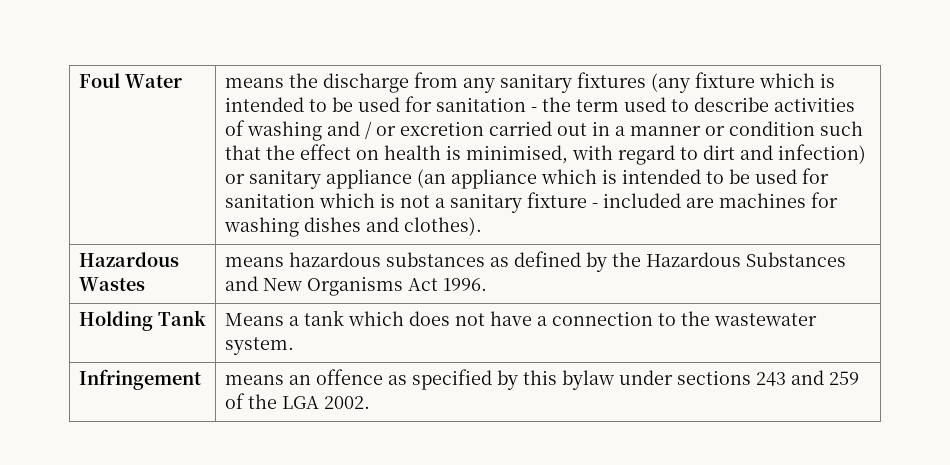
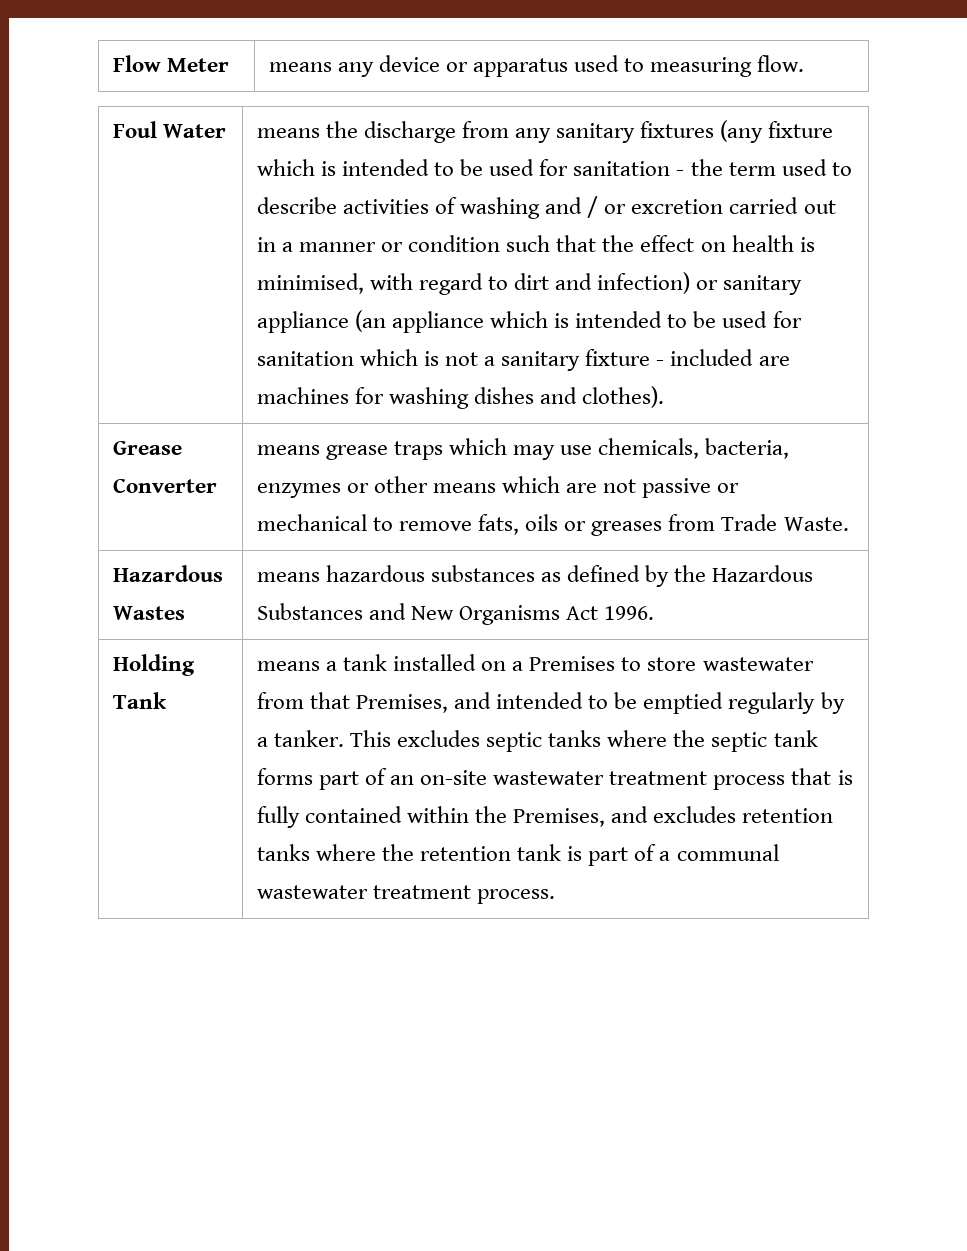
+ Flow Meter | means any device or apparatus used to measuring flow.
+ Grease Converter | means grease traps which may use chemicals, bacteria, enzymes or other means which are not passive or mechanical to remove fats, oils or greases from Trade Waste.
- Means a tank which does not have a connection to the wastewater system.
- Infringement | means an offence as specified by this bylaw under sections 243 and 259 of the LGA 2002.
+ means a tank installed on a Premises to store wastewater from that Premises, and intended to be emptied regularly by a tanker. This excludes septic tanks where the septic tank forms part of an on-site wastewater treatment process that is fully contained within the Premises, and excludes retention tanks where the retention tank is part of a communal wastewater treatment process.

